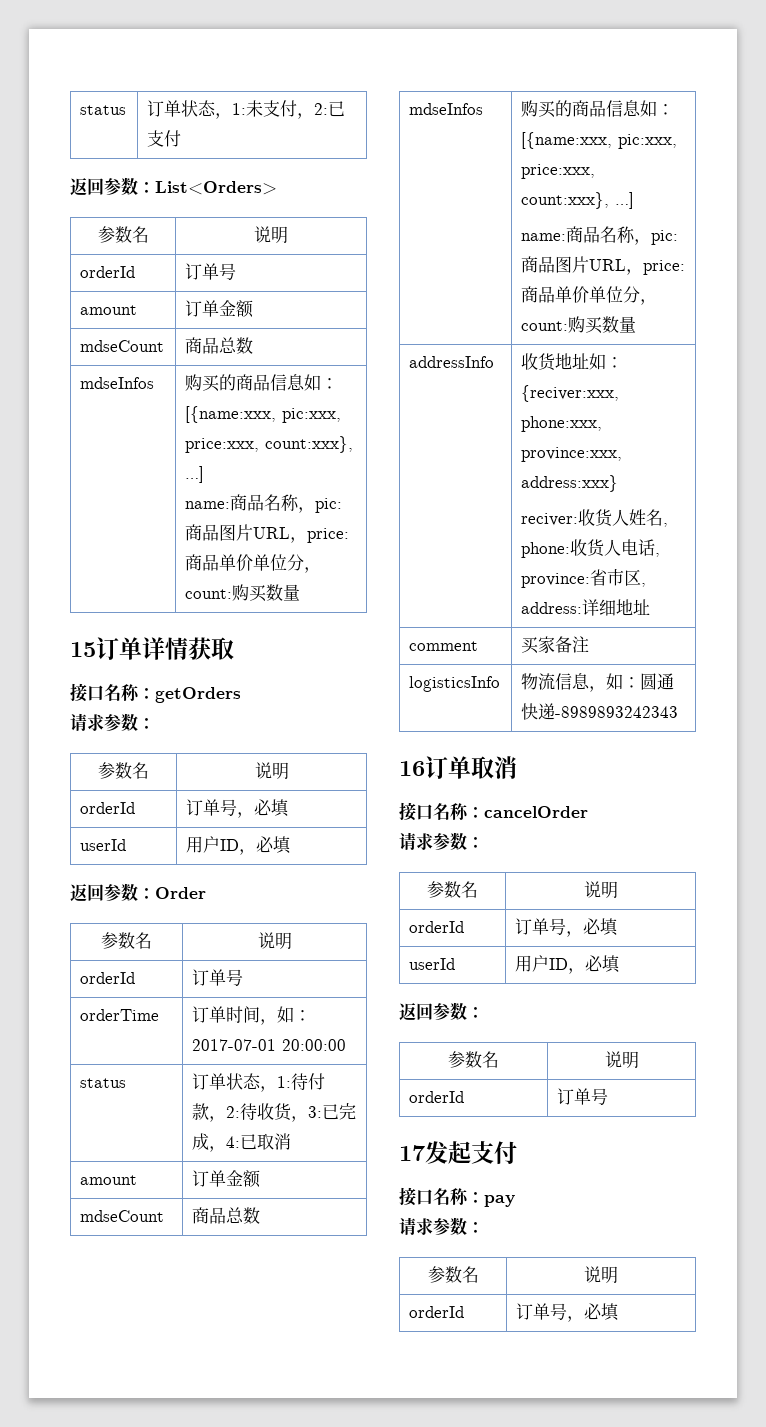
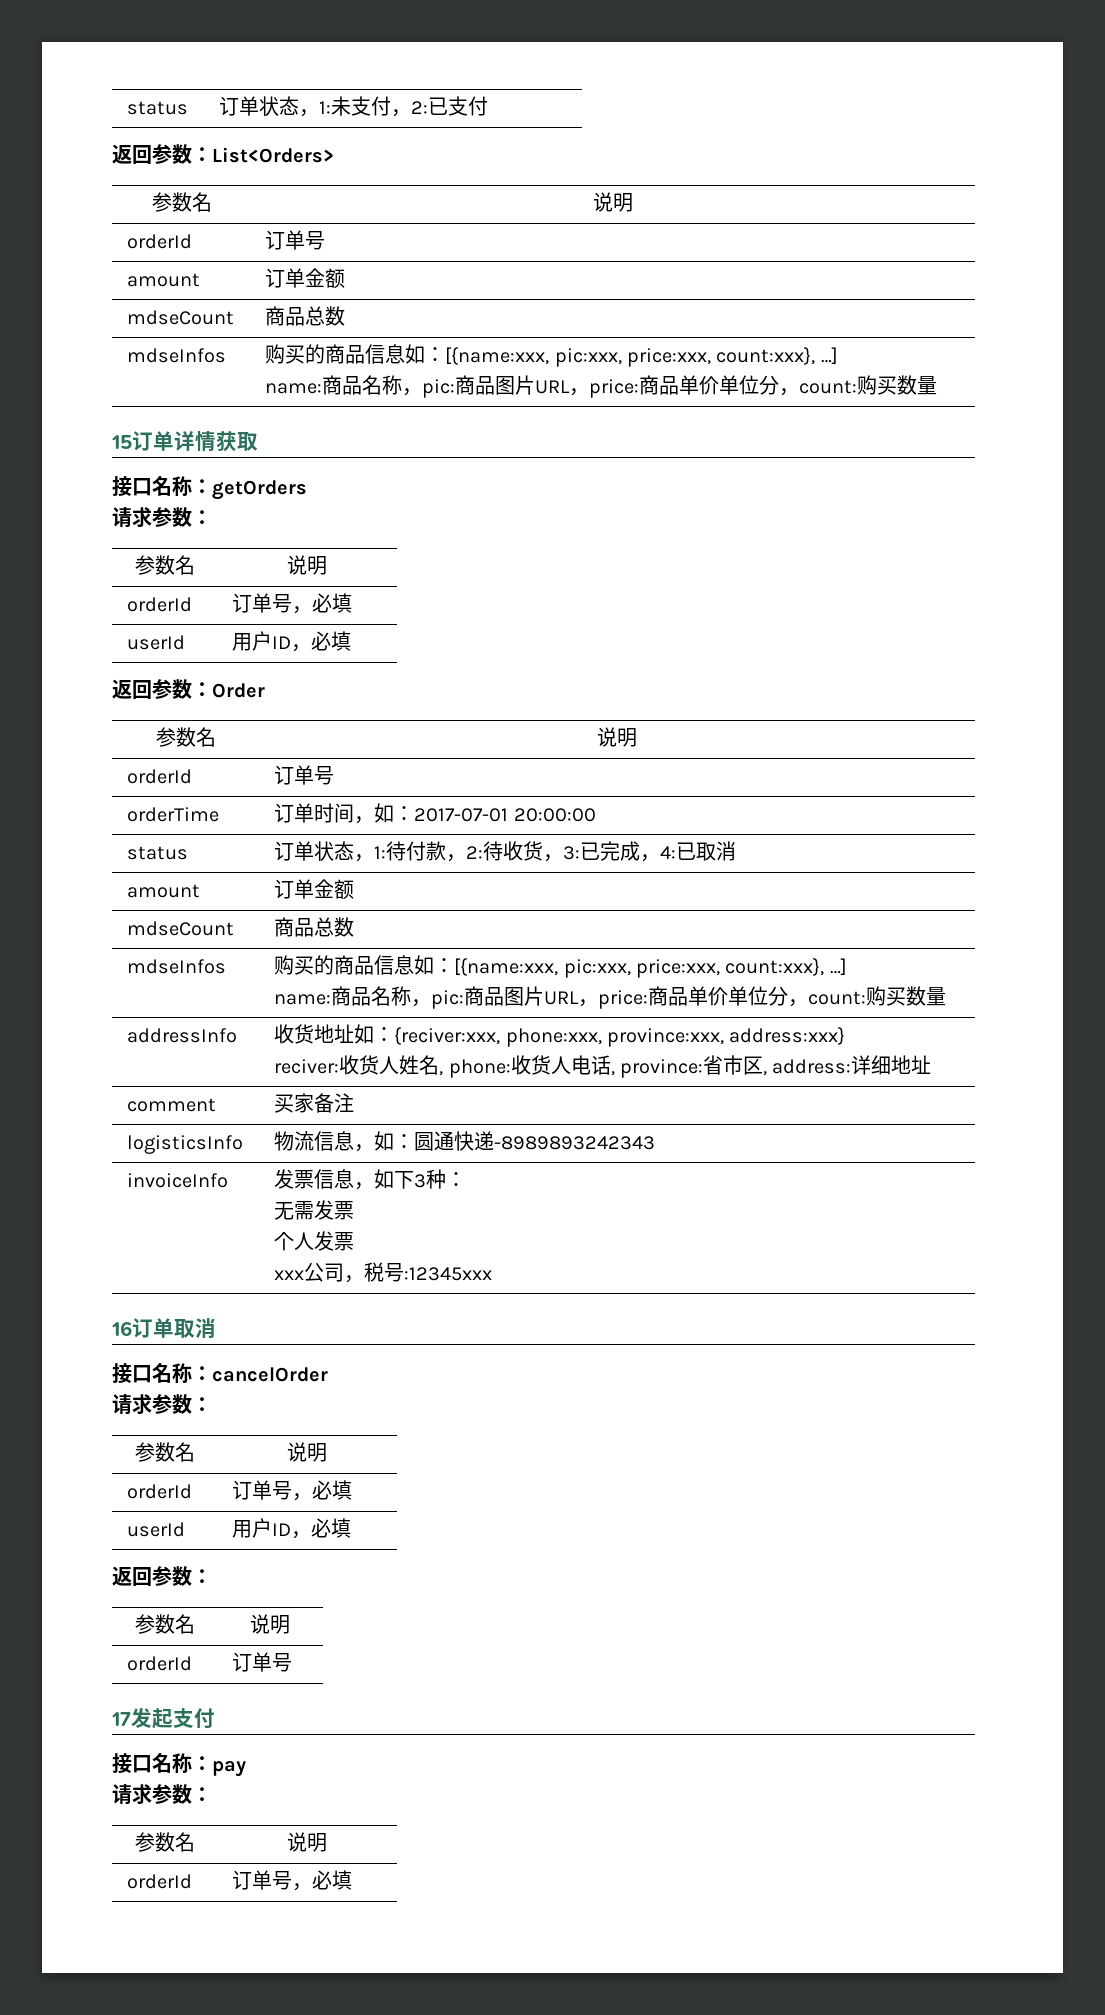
+ invoiceInfo | 发票信息，如下3种：
+ 无需发票
+ 个人发票
+ xxx公司，税号:12345xxx

